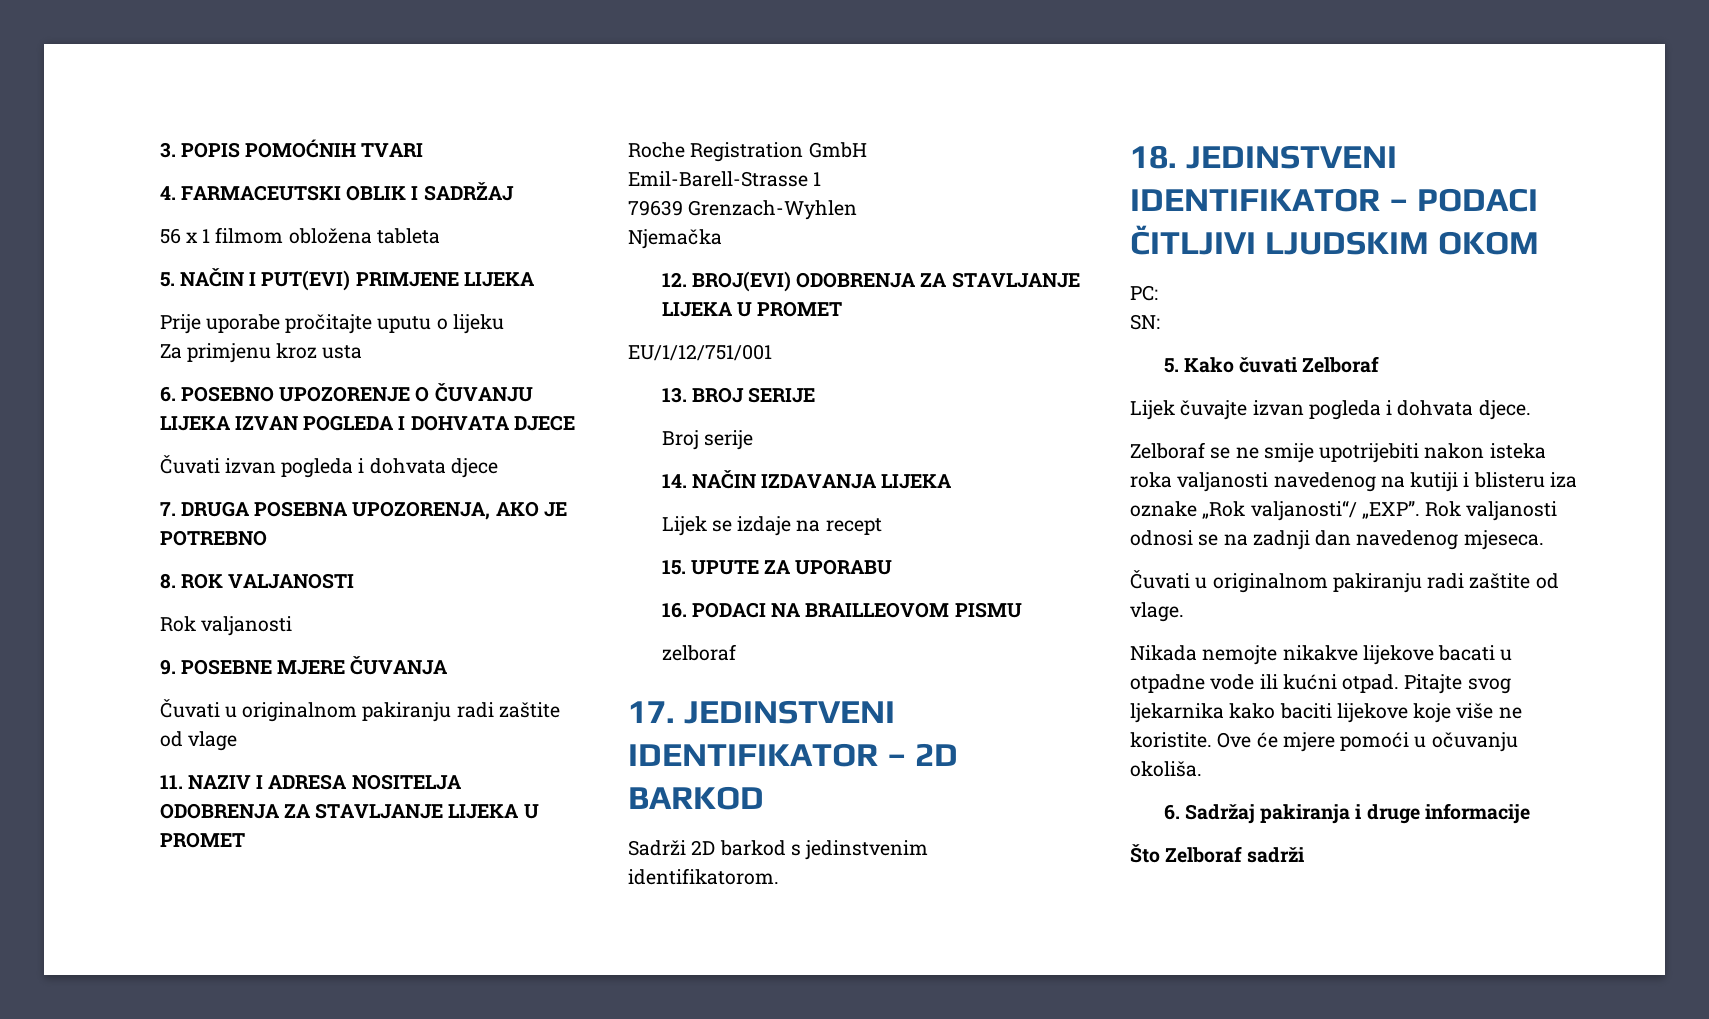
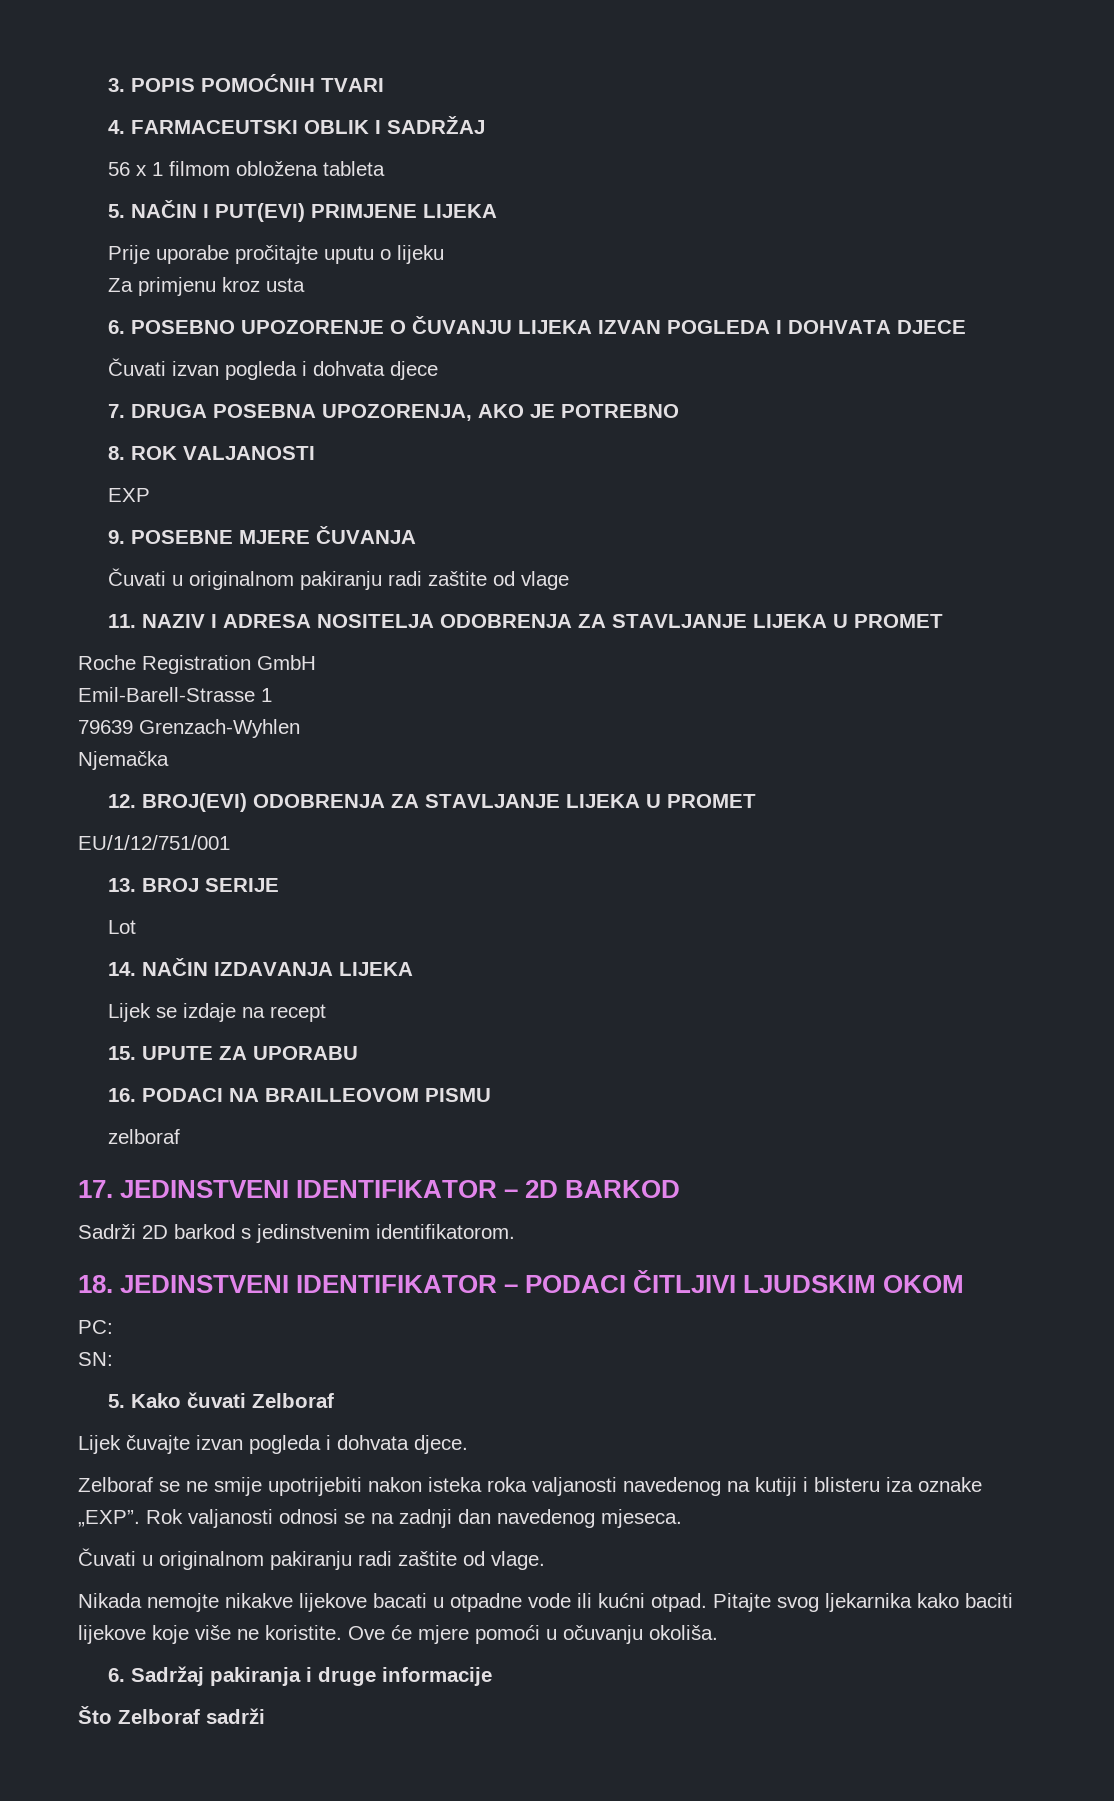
  8. ROK VALJANOSTI
- Rok valjanosti
+ EXP
- Broj serije
+ Lot
- Zelboraf se ne smije upotrijebiti nakon isteka roka valjanosti navedenog na kutiji i blisteru iza oznake „Rok valjanosti“/ „EXP”.
+ Zelboraf se ne smije upotrijebiti nakon isteka roka valjanosti navedenog na kutiji i blisteru iza oznake „EXP”.

